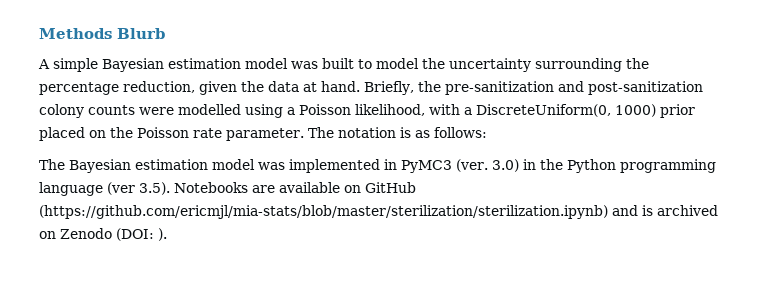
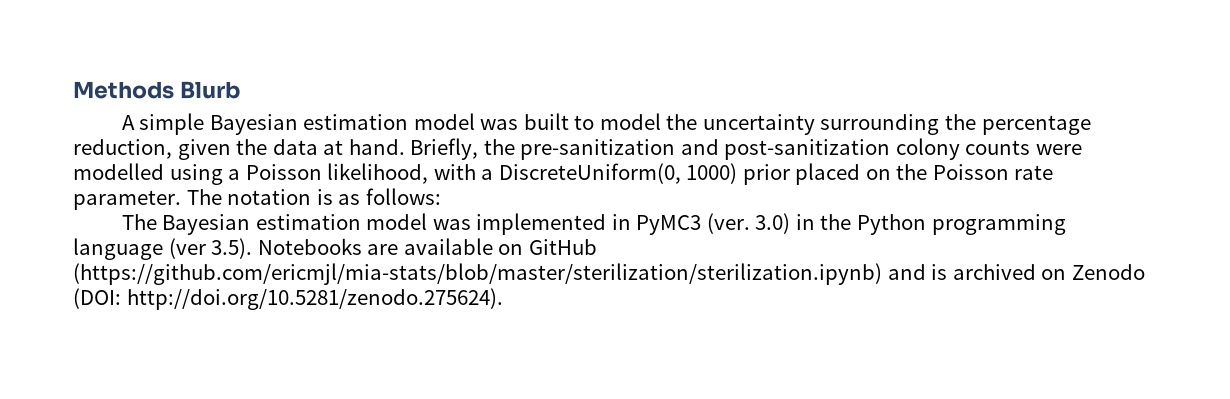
- 3.0) in the Python programming language (ver 3.5). Notebooks are available on GitHub (https://github.com/ericmjl/mia-stats/blob/master/sterilization/sterilization.ipynb) and is archived on Zenodo (DOI: ).
+ 3.0) in the Python programming language (ver 3.5). Notebooks are available on GitHub (https://github.com/ericmjl/mia-stats/blob/master/sterilization/sterilization.ipynb) and is archived on Zenodo (DOI: http://doi.org/10.5281/zenodo.275624).

